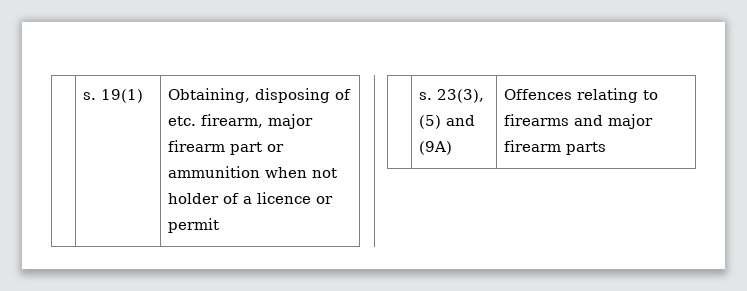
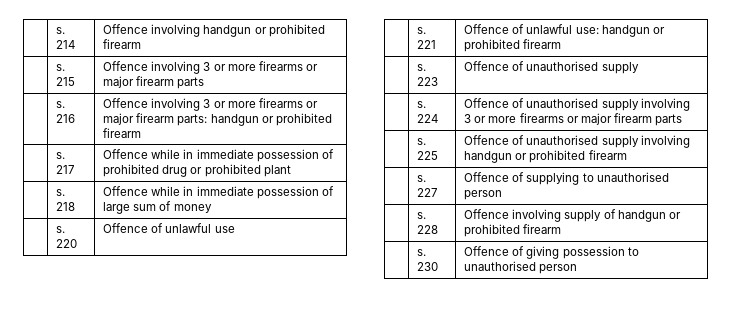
- | s. 19(1) | Obtaining, disposing of etc. firearm, major firearm part or ammunition when not holder of a licence or permit
- | s. 23(3), (5) and (9A) | Offences relating to firearms and major firearm parts
+ | s. 214 | Offence involving handgun or prohibited firearm
+ | s. 215 | Offence involving 3 or more firearms or major firearm parts
+ | s. 216 | Offence involving 3 or more firearms or major firearm parts: handgun or prohibited firearm
+ | s. 217 | Offence while in immediate possession of prohibited drug or prohibited plant
+ | s. 218 | Offence while in immediate possession of large sum of money
+ | s. 220 | Offence of unlawful use
+ | s. 221 | Offence of unlawful use: handgun or prohibited firearm
+ | s. 223 | Offence of unauthorised supply
+ | s. 224 | Offence of unauthorised supply involving 3 or more firearms or major firearm parts
+ | s. 225 | Offence of unauthorised supply involving handgun or prohibited firearm
+ | s. 227 | Offence of supplying to unauthorised person
+ | s. 228 | Offence involving supply of handgun or prohibited firearm
+ | s. 230 | Offence of giving possession to unauthorised person

